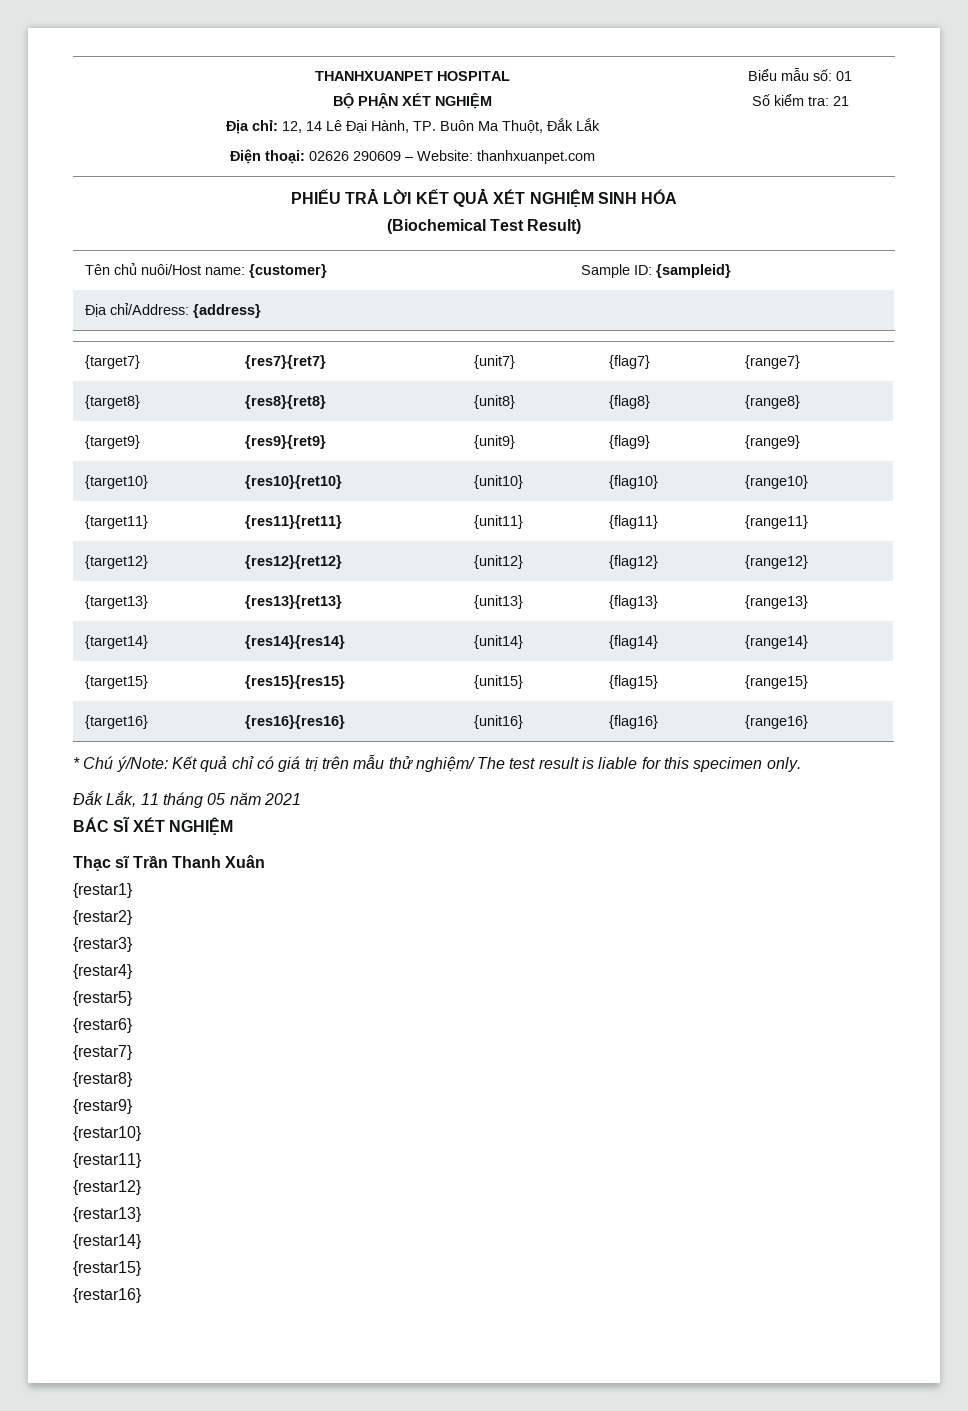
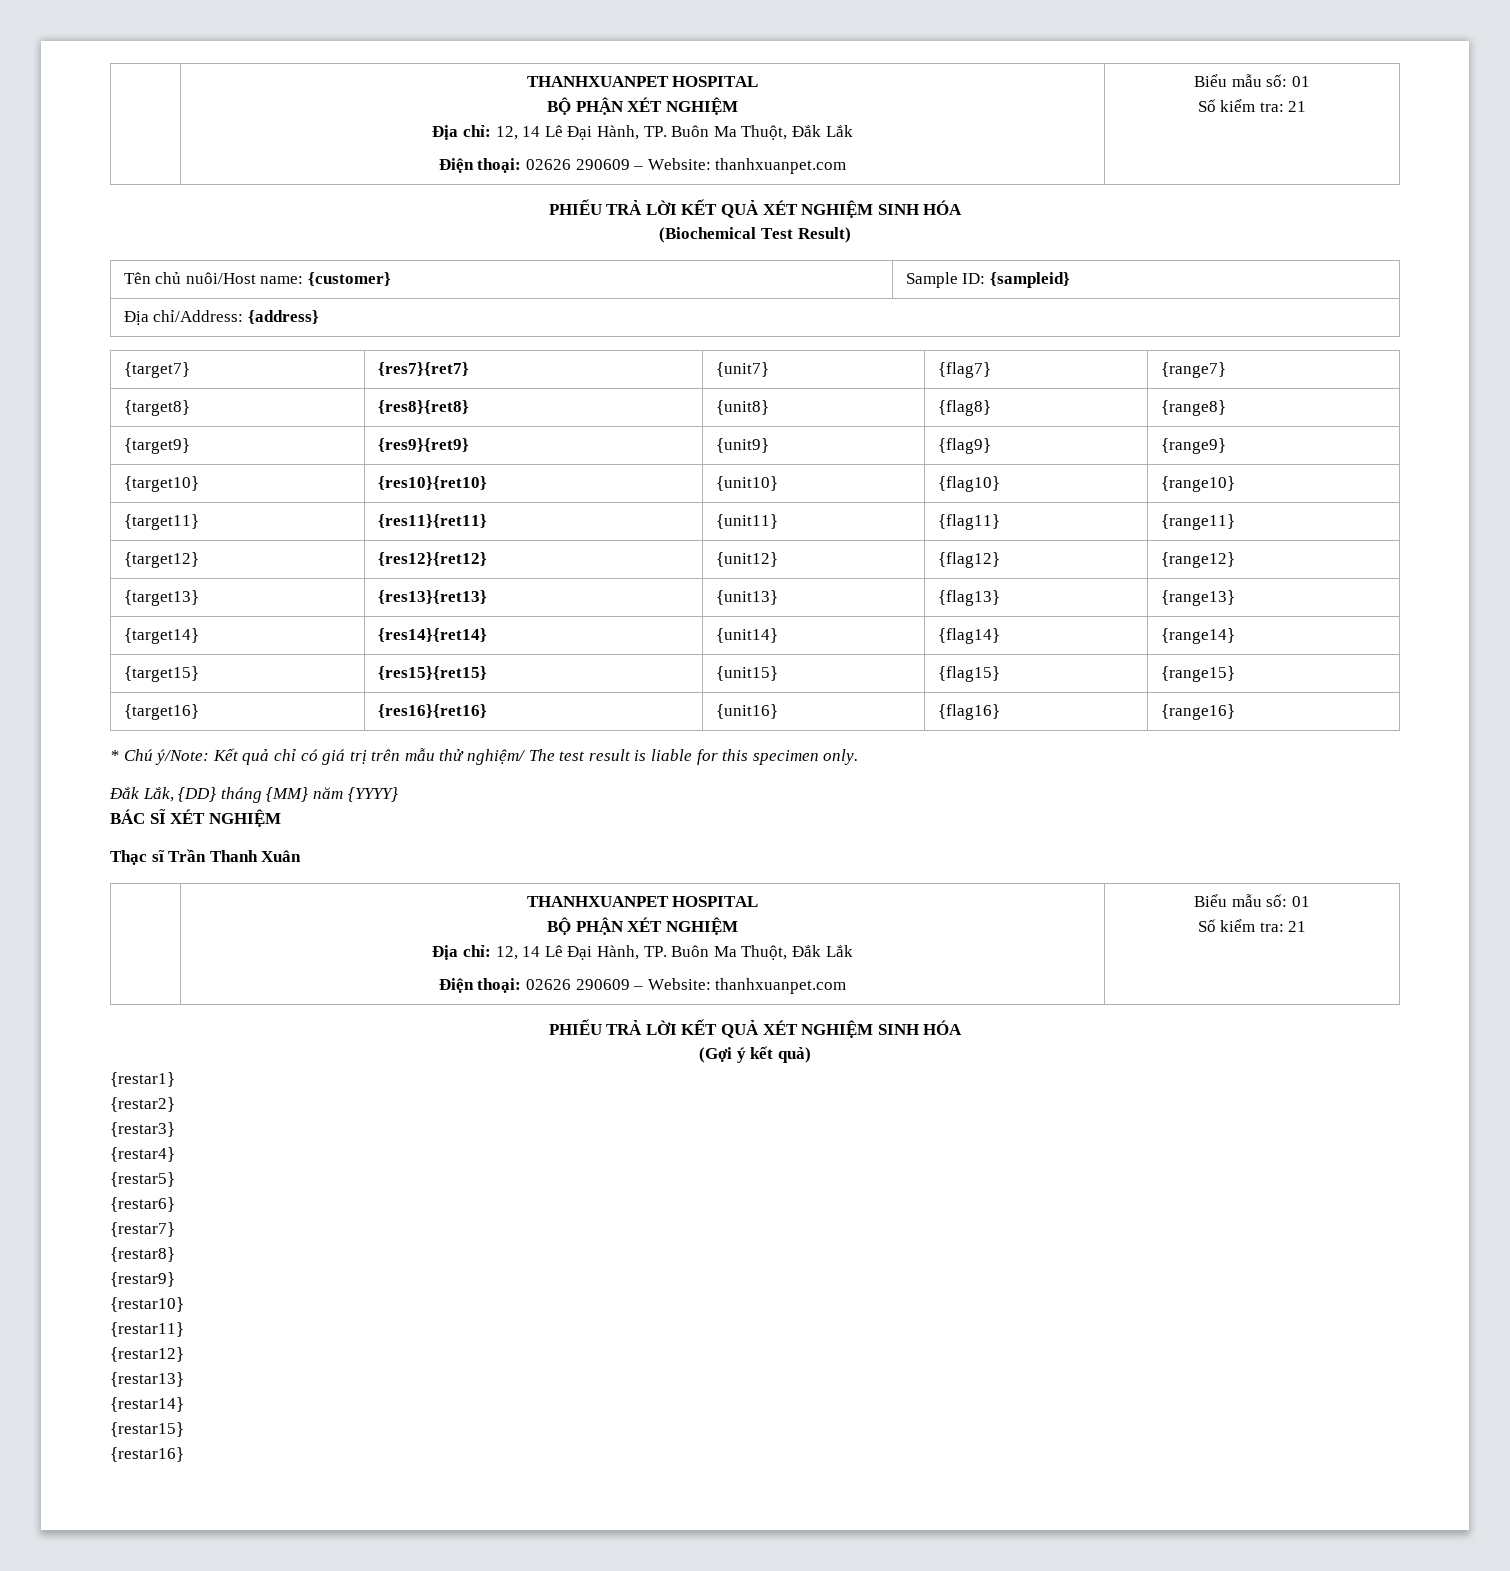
- {target14} | {res14}{res14} | {unit14} | {flag14} | {range14}
+ {target14} | {res14}{ret14} | {unit14} | {flag14} | {range14}
- {target15} | {res15}{res15} | {unit15} | {flag15} | {range15}
+ {target15} | {res15}{ret15} | {unit15} | {flag15} | {range15}
- {target16} | {res16}{res16} | {unit16} | {flag16} | {range16}
+ {target16} | {res16}{ret16} | {unit16} | {flag16} | {range16}
- Đắk Lắk, 11 tháng 05 năm 2021
+ Đắk Lắk, {DD} tháng {MM} năm {YYYY}
  Thạc sĩ Trần Thanh Xuân
+ | THANHXUANPET HOSPITAL
+ BỘ PHẬN XÉT NGHIỆM
+ Địa chỉ: 12, 14 Lê Đại Hành, TP. Buôn Ma Thuột, Đắk Lắk
+ Điện thoại: 02626 290609 – Website: thanhxuanpet.com | Biểu mẫu số: 01
+ Số kiểm tra: 21
+ PHIẾU TRẢ LỜI KẾT QUẢ XÉT NGHIỆM SINH HÓA
+ (Gợi ý kết quả)

